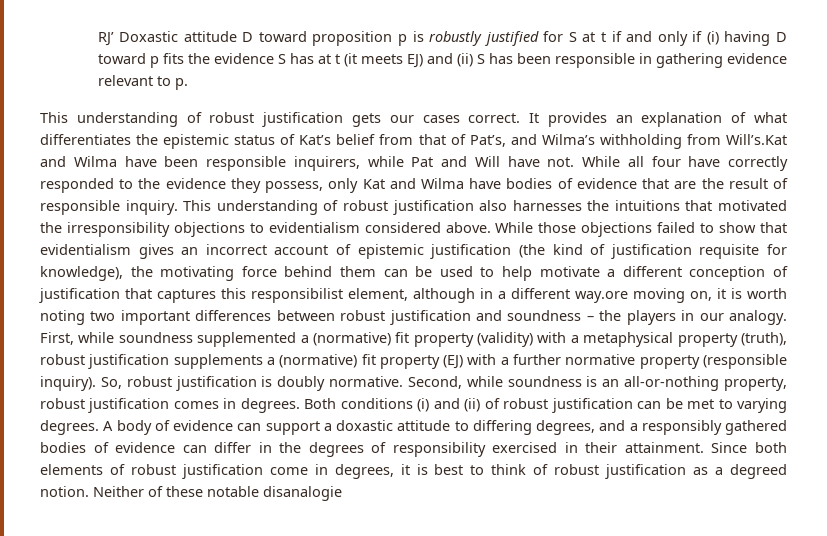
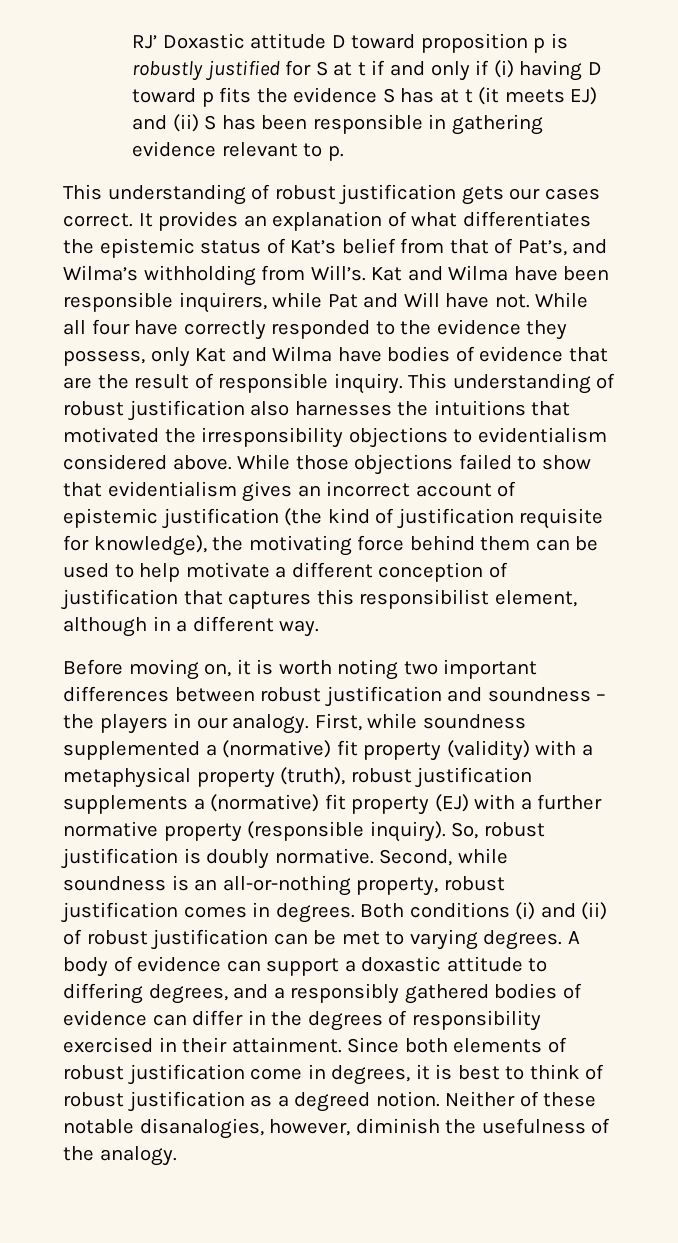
- It provides an explanation of what differentiates the epistemic status of Kat’s belief from that of Pat’s, and Wilma’s withholding from Will’s.Kat and Wilma have been responsible inquirers, while Pat and Will have not.
+ It provides an explanation of what differentiates the epistemic status of Kat’s belief from that of Pat’s, and Wilma’s withholding from Will’s. Kat and Wilma have been responsible inquirers, while Pat and Will have not.
- While those objections failed to show that evidentialism gives an incorrect account of epistemic justification (the kind of justification requisite for knowledge), the motivating force behind them can be used to help motivate a different conception of justification that captures this responsibilist element, although in a different way.ore moving on, it is worth noting two important differences between robust justification and soundness – the players in our analogy.
+ While those objections failed to show that evidentialism gives an incorrect account of epistemic justification (the kind of justification requisite for knowledge), the motivating force behind them can be used to help motivate a different conception of justification that captures this responsibilist element, although in a different way.
+ Before moving on, it is worth noting two important differences between robust justification and soundness – the players in our analogy.
- Neither of these notable disanalogie
+ Neither of these notable disanalogies, however, diminish the usefulness of the analogy.

